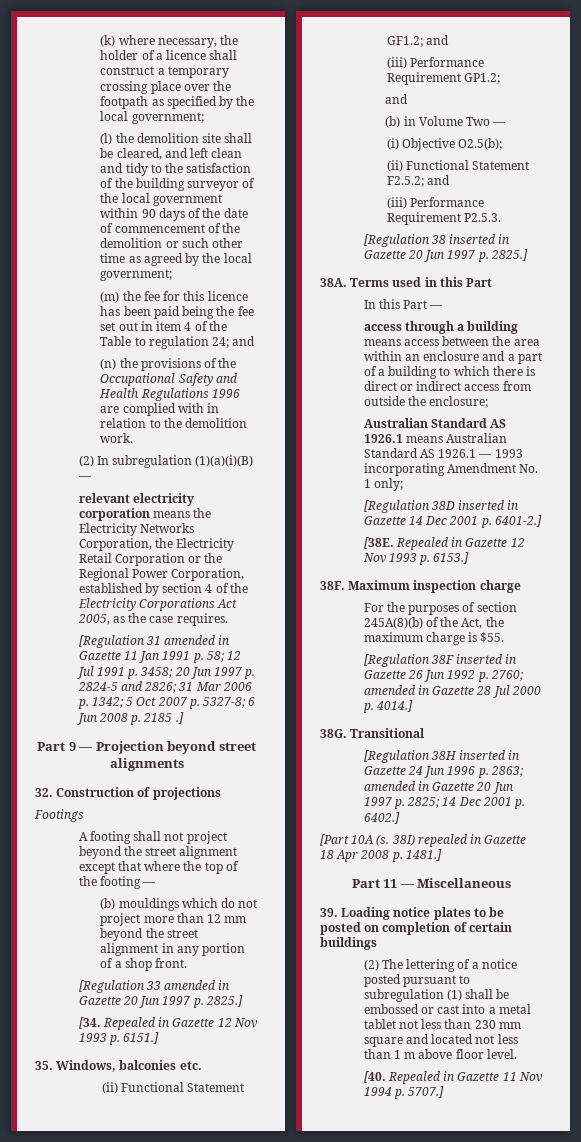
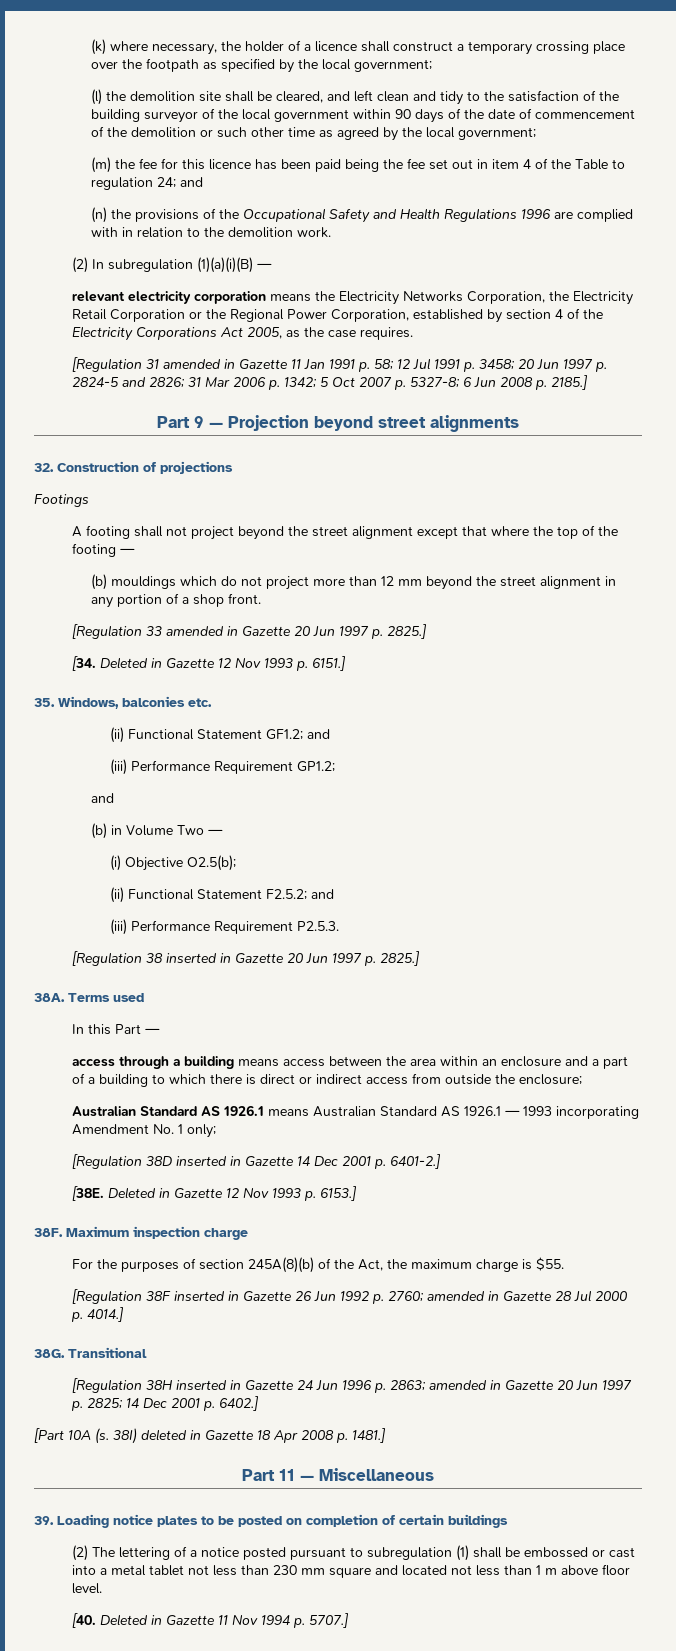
- [Regulation 31 amended in Gazette 11 Jan 1991 p. 58; 12 Jul 1991 p. 3458; 20 Jun 1997 p. 2824-5 and 2826; 31 Mar 2006 p. 1342; 5 Oct 2007 p. 5327-8; 6 Jun 2008 p. 2185 .]
+ [Regulation 31 amended in Gazette 11 Jan 1991 p. 58; 12 Jul 1991 p. 3458; 20 Jun 1997 p. 2824-5 and 2826; 31 Mar 2006 p. 1342; 5 Oct 2007 p. 5327-8; 6 Jun 2008 p. 2185.]
- [34. Repealed in Gazette 12 Nov 1993 p. 6151.]
+ [34. Deleted in Gazette 12 Nov 1993 p. 6151.]
- Terms used in this Part
+ Terms used
- Repealed in Gazette 12 Nov 1993 p. 6153.]
+ Deleted in Gazette 12 Nov 1993 p. 6153.]
- 38I) repealed in Gazette 18 Apr 2008 p. 1481.]
+ 38I) deleted in Gazette 18 Apr 2008 p. 1481.]
- [40. Repealed in Gazette 11 Nov 1994 p. 5707.]
+ [40. Deleted in Gazette 11 Nov 1994 p. 5707.]

